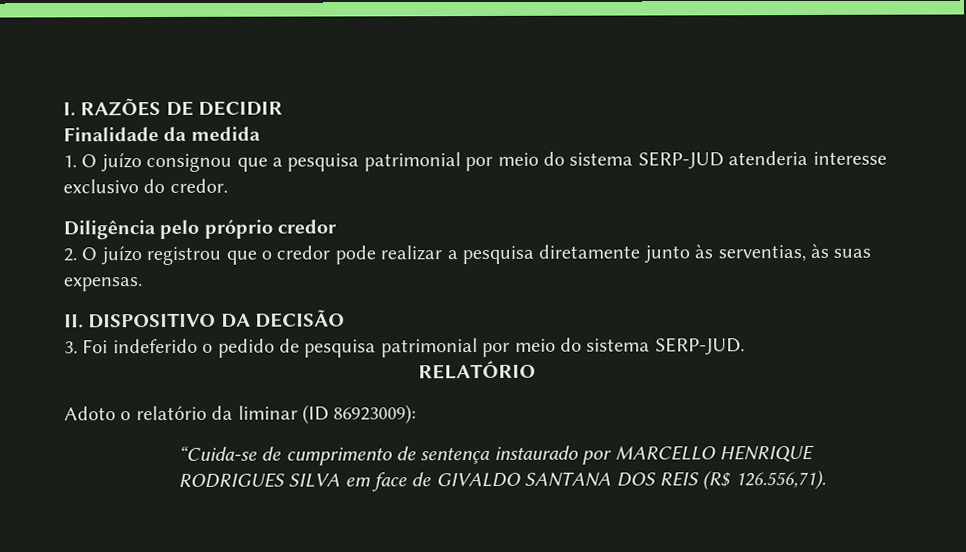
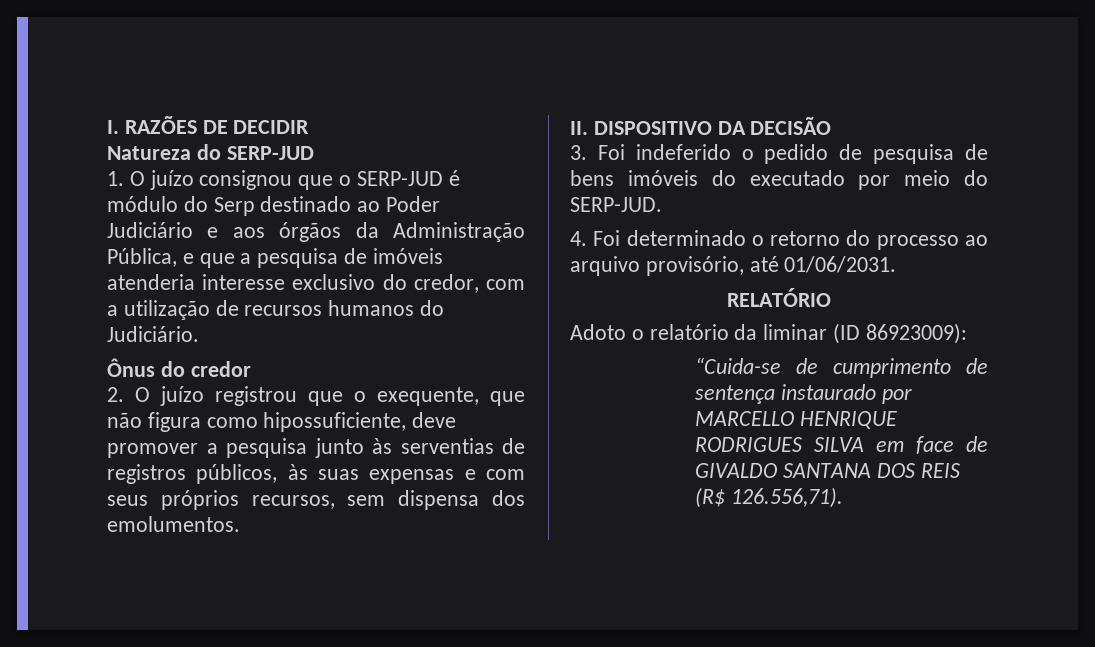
- Finalidade da medida
+ Natureza do SERP-JUD
- 1. O juízo consignou que a pesquisa patrimonial por meio do sistema SERP-JUD atenderia interesse exclusivo do credor.
- Diligência pelo próprio credor
+ 1. O juízo consignou que o SERP-JUD é módulo do Serp destinado ao Poder Judiciário e aos órgãos da Administração Pública, e que a pesquisa de imóveis atenderia interesse exclusivo do credor, com a utilização de recursos humanos do Judiciário.
+ Ônus do credor
- 2. O juízo registrou que o credor pode realizar a pesquisa diretamente junto às serventias, às suas expensas.
+ 2. O juízo registrou que o exequente, que não figura como hipossuficiente, deve promover a pesquisa junto às serventias de registros públicos, às suas expensas e com seus próprios recursos, sem dispensa dos emolumentos.
- 3. Foi indeferido o pedido de pesquisa patrimonial por meio do sistema SERP-JUD.
+ 3. Foi indeferido o pedido de pesquisa de bens imóveis do executado por meio do SERP-JUD.
+ 4. Foi determinado o retorno do processo ao arquivo provisório, até 01/06/2031.

